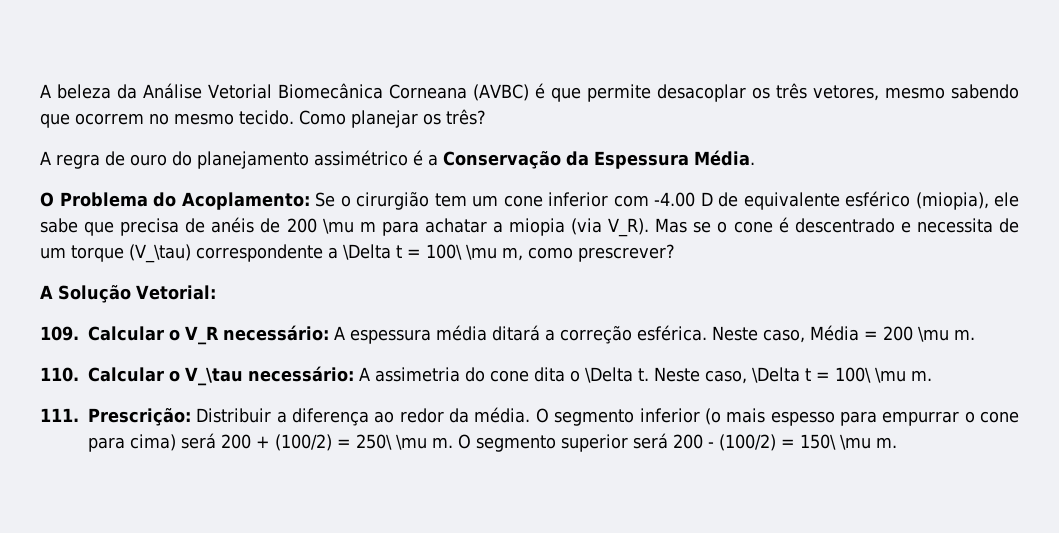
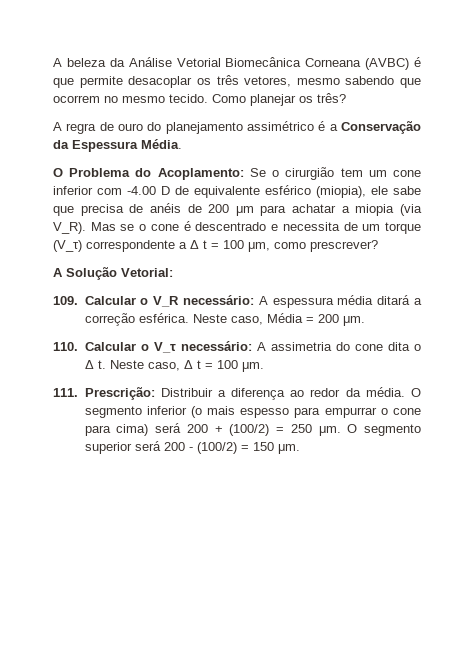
- O Problema do Acoplamento: Se o cirurgião tem um cone inferior com -4.00 D de equivalente esférico (miopia), ele sabe que precisa de anéis de 200 \mu m para achatar a miopia (via V_R).
+ O Problema do Acoplamento: Se o cirurgião tem um cone inferior com -4.00 D de equivalente esférico (miopia), ele sabe que precisa de anéis de 200 μm para achatar a miopia (via V_R).
- Mas se o cone é descentrado e necessita de um torque (V_\tau) correspondente a \Delta t = 100\ \mu m, como prescrever?
+ Mas se o cone é descentrado e necessita de um torque (V_τ) correspondente a Δ t = 100 μm, como prescrever?
- Neste caso, Média = 200 \mu m.
+ Neste caso, Média = 200 μm.
- 110. Calcular o V_\tau necessário: A assimetria do cone dita o \Delta t.
+ 110. Calcular o V_τ necessário: A assimetria do cone dita o Δ t.
- Neste caso, \Delta t = 100\ \mu m.
+ Neste caso, Δ t = 100 μm.
- O segmento inferior (o mais espesso para empurrar o cone para cima) será 200 + (100/2) = 250\ \mu m.
+ O segmento inferior (o mais espesso para empurrar o cone para cima) será 200 + (100/2) = 250 μm.
- O segmento superior será 200 - (100/2) = 150\ \mu m.
+ O segmento superior será 200 - (100/2) = 150 μm.

